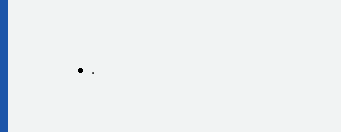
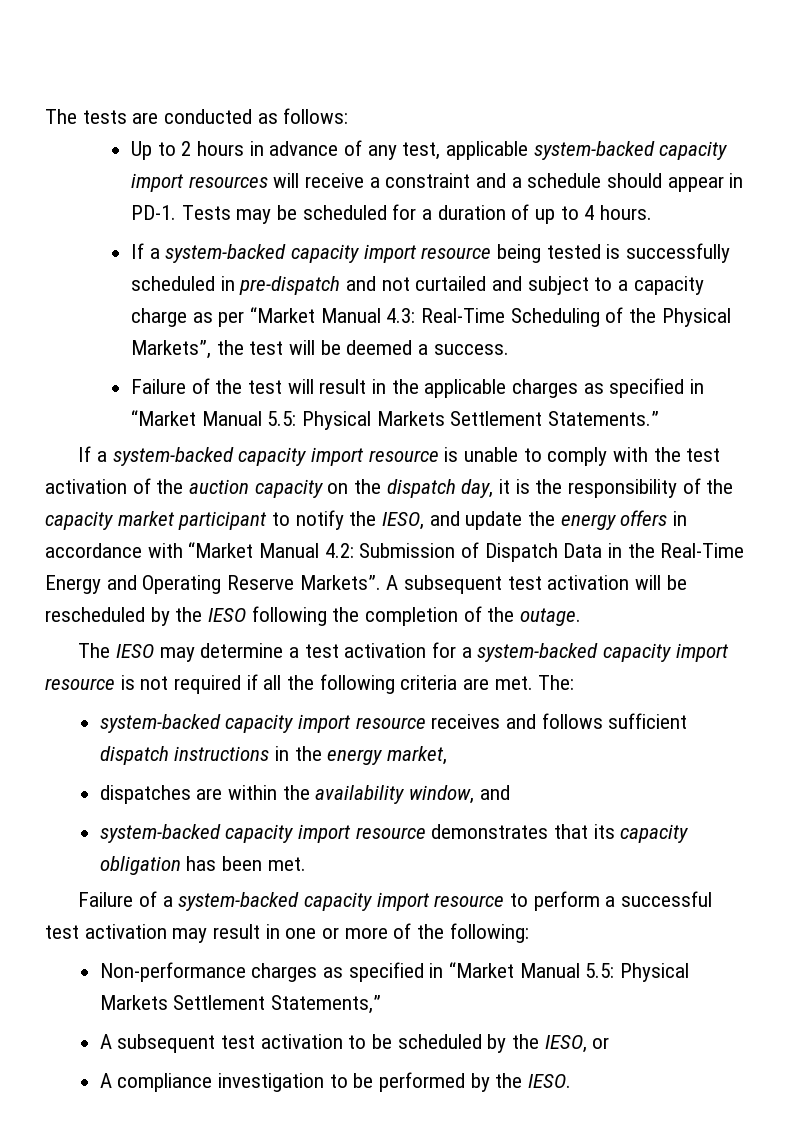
- .
+ The tests are conducted as follows:
+ Up to 2 hours in advance of any test, applicable system-backed capacity import resources will receive a constraint and a schedule should appear in PD-1. Tests may be scheduled for a duration of up to 4 hours.
+ If a system-backed capacity import resource being tested is successfully scheduled in pre-dispatch and not curtailed and subject to a capacity charge as per “Market Manual 4.3: Real-Time Scheduling of the Physical Markets”, the test will be deemed a success.
+ Failure of the test will result in the applicable charges as specified in “Market Manual 5.5: Physical Markets Settlement Statements.”
+ If a system-backed capacity import resource is unable to comply with the test activation of the auction capacity on the dispatch day, it is the responsibility of the capacity market participant to notify the IESO, and update the energy offers in accordance with “Market Manual 4.2: Submission of Dispatch Data in the Real-Time Energy and Operating Reserve Markets”. A subsequent test activation will be rescheduled by the IESO following the completion of the outage.
+ The IESO may determine a test activation for a system-backed capacity import resource is not required if all the following criteria are met. The:
+ system-backed capacity import resource receives and follows sufficient dispatch instructions in the energy market,
+ dispatches are within the availability window, and
+ system-backed capacity import resource demonstrates that its capacity obligation has been met.
+ Failure of a system-backed capacity import resource to perform a successful test activation may result in one or more of the following:
+ Non-performance charges as specified in “Market Manual 5.5: Physical Markets Settlement Statements,”
+ A subsequent test activation to be scheduled by the IESO, or
+ A compliance investigation to be performed by the IESO.

